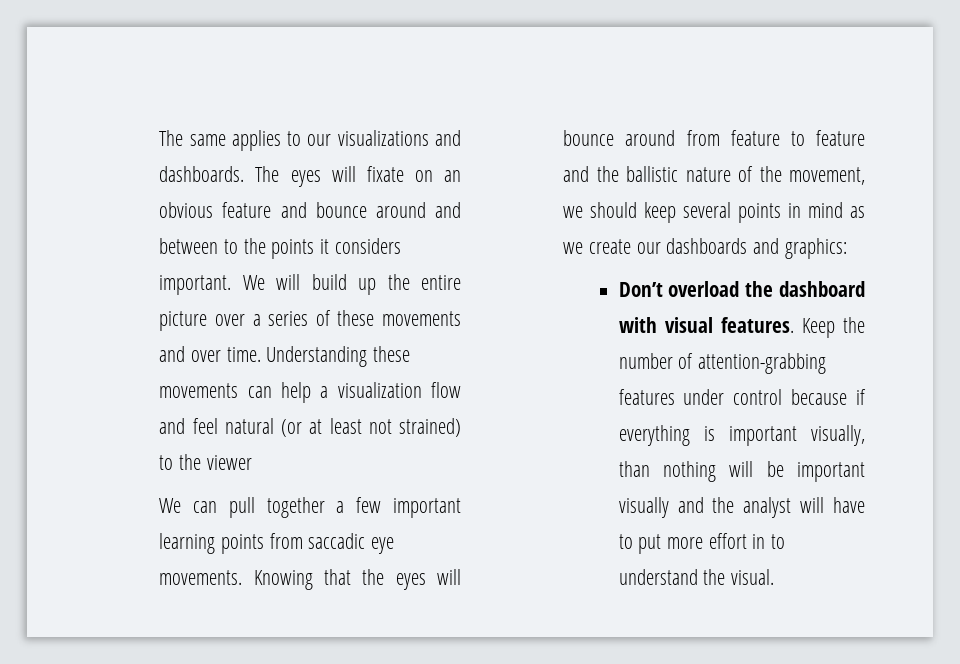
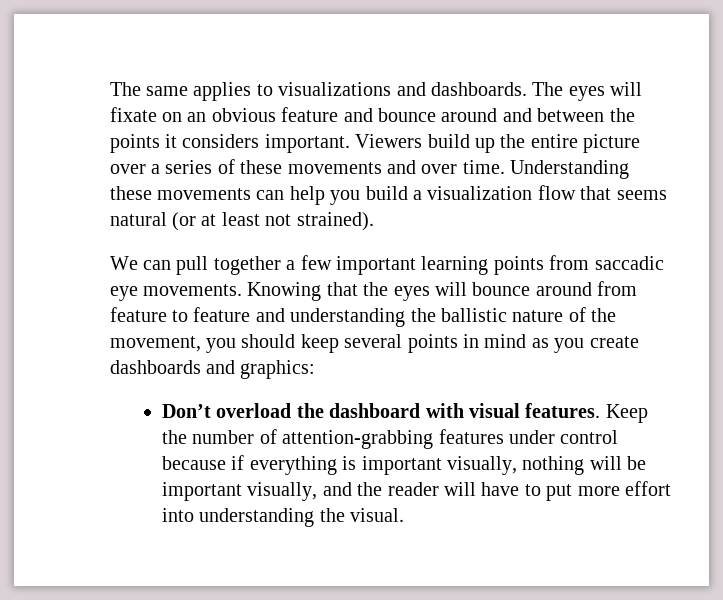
- The same applies to our visualizations and dashboards.
+ The same applies to visualizations and dashboards.
- The eyes will fixate on an obvious feature and bounce around and between to the points it considers important.
+ The eyes will fixate on an obvious feature and bounce around and between the points it considers important.
- We will build up the entire picture over a series of these movements and over time.
+ Viewers build up the entire picture over a series of these movements and over time.
- Understanding these movements can help a visualization flow and feel natural (or at least not strained) to the viewer
+ Understanding these movements can help you build a visualization flow that seems natural (or at least not strained).
- Knowing that the eyes will bounce around from feature to feature and the ballistic nature of the movement, we should keep several points in mind as we create our dashboards and graphics:
+ Knowing that the eyes will bounce around from feature to feature and understanding the ballistic nature of the movement, you should keep several points in mind as you create dashboards and graphics:
- Keep the number of attention-grabbing features under control because if everything is important visually, than nothing will be important visually and the analyst will have to put more effort in to understand the visual.
+ Keep the number of attention-grabbing features under control because if everything is important visually, nothing will be important visually, and the reader will have to put more effort into understanding the visual.

